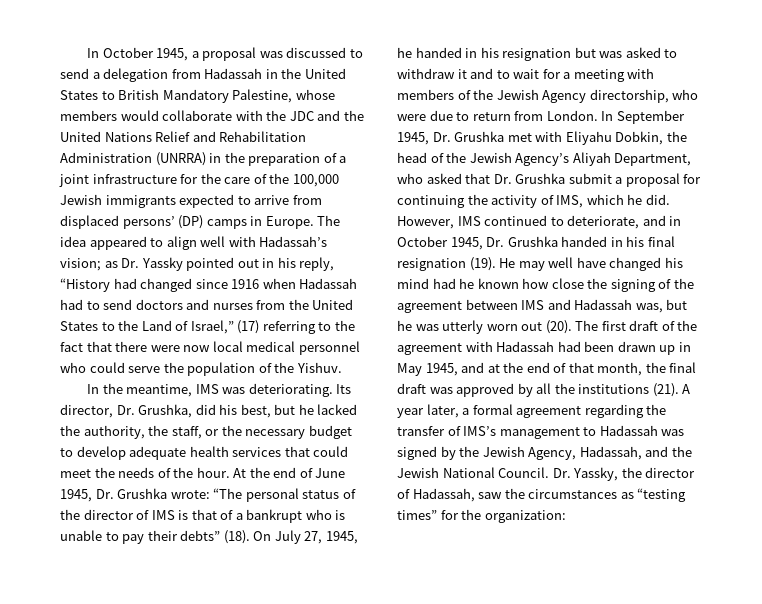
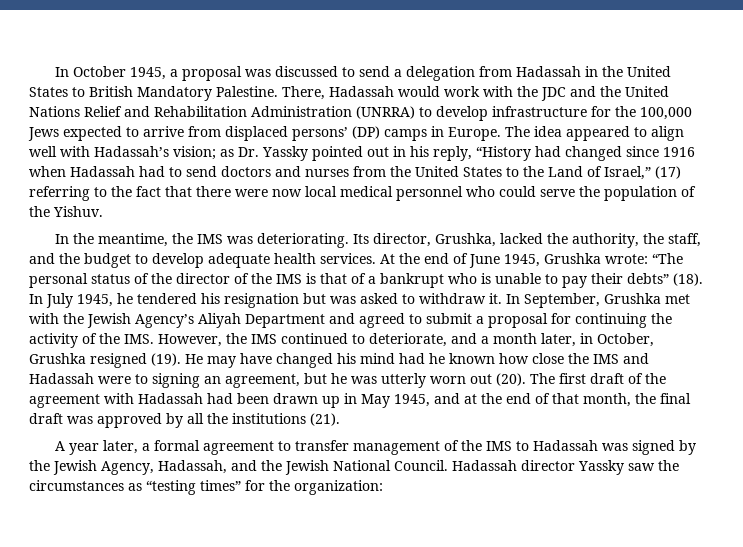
- In October 1945, a proposal was discussed to send a delegation from Hadassah in the United States to British Mandatory Palestine, whose members would collaborate with the JDC and the United Nations Relief and Rehabilitation Administration (UNRRA) in the preparation of a joint infrastructure for the care of the 100,000 Jewish immigrants expected to arrive from displaced persons’ (DP) camps in Europe.
+ In October 1945, a proposal was discussed to send a delegation from Hadassah in the United States to British Mandatory Palestine. There, Hadassah would work with the JDC and the United Nations Relief and Rehabilitation Administration (UNRRA) to develop infrastructure for the 100,000 Jews expected to arrive from displaced persons’ (DP) camps in Europe.
- In the meantime, IMS was deteriorating.
+ In the meantime, the IMS was deteriorating.
- Its director, Dr. Grushka, did his best, but he lacked the authority, the staff, or the necessary budget to develop adequate health services that could meet the needs of the hour.
+ Its director, Grushka, lacked the authority, the staff, and the budget to develop adequate health services.
- At the end of June 1945, Dr. Grushka wrote: “The personal status of the director of IMS is that of a bankrupt who is unable to pay their debts” (18).
+ At the end of June 1945, Grushka wrote: “The personal status of the director of the IMS is that of a bankrupt who is unable to pay their debts” (18).
- On July 27, 1945, he handed in his resignation but was asked to withdraw it and to wait for a meeting with members of the Jewish Agency directorship, who were due to return from London. In September 1945, Dr. Grushka met with Eliyahu Dobkin, the head of the Jewish Agency’s Aliyah Department, who asked that Dr. Grushka submit a proposal for continuing the activity of IMS, which he did. However, IMS continued to deteriorate, and in October 1945, Dr. Grushka handed in his final resignation (19).
+ In July 1945, he tendered his resignation but was asked to withdraw it. In September, Grushka met with the Jewish Agency’s Aliyah Department and agreed to submit a proposal for continuing the activity of the IMS. However, the IMS continued to deteriorate, and a month later, in October, Grushka resigned (19).
- He may well have changed his mind had he known how close the signing of the agreement between IMS and Hadassah was, but he was utterly worn out (20).
+ He may have changed his mind had he known how close the IMS and Hadassah were to signing an agreement, but he was utterly worn out (20).
- The first draft of the agreement with Hadassah had been drawn up in May 1945, and at the end of that month, the final draft was approved by all the institutions (21). A year later, a formal agreement regarding the transfer of IMS’s management to Hadassah was signed by the Jewish Agency, Hadassah, and the Jewish National Council.
+ The first draft of the agreement with Hadassah had been drawn up in May 1945, and at the end of that month, the final draft was approved by all the institutions (21).
+ A year later, a formal agreement to transfer management of the IMS to Hadassah was signed by the Jewish Agency, Hadassah, and the Jewish National Council.
- Dr. Yassky, the director of Hadassah, saw the circumstances as “testing times” for the organization:
+ Hadassah director Yassky saw the circumstances as “testing times” for the organization:

